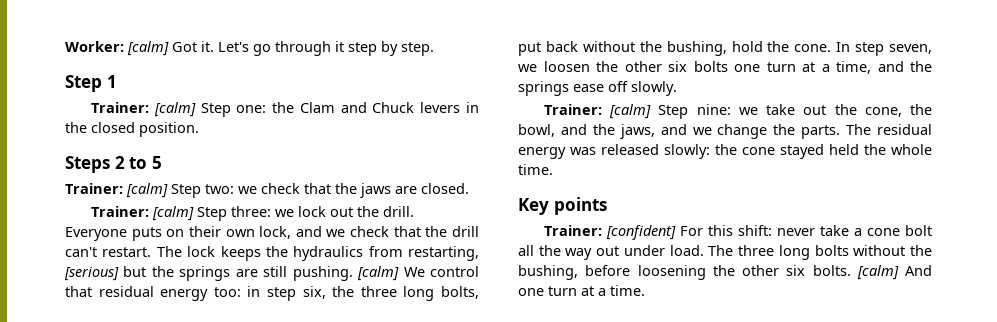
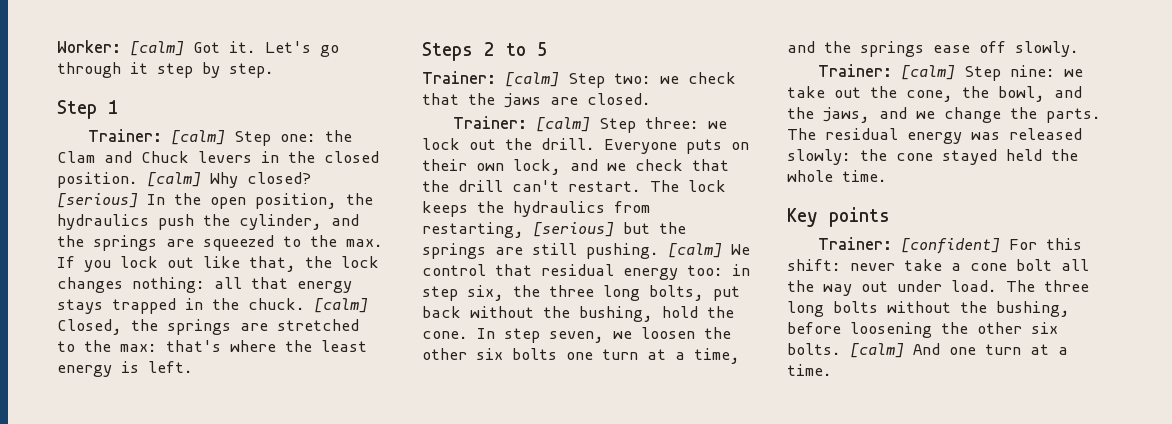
+ [calm] Why closed? [serious] In the open position, the hydraulics push the cylinder, and the springs are squeezed to the max. If you lock out like that, the lock changes nothing: all that energy stays trapped in the chuck. [calm] Closed, the springs are stretched to the max: that's where the least energy is left.

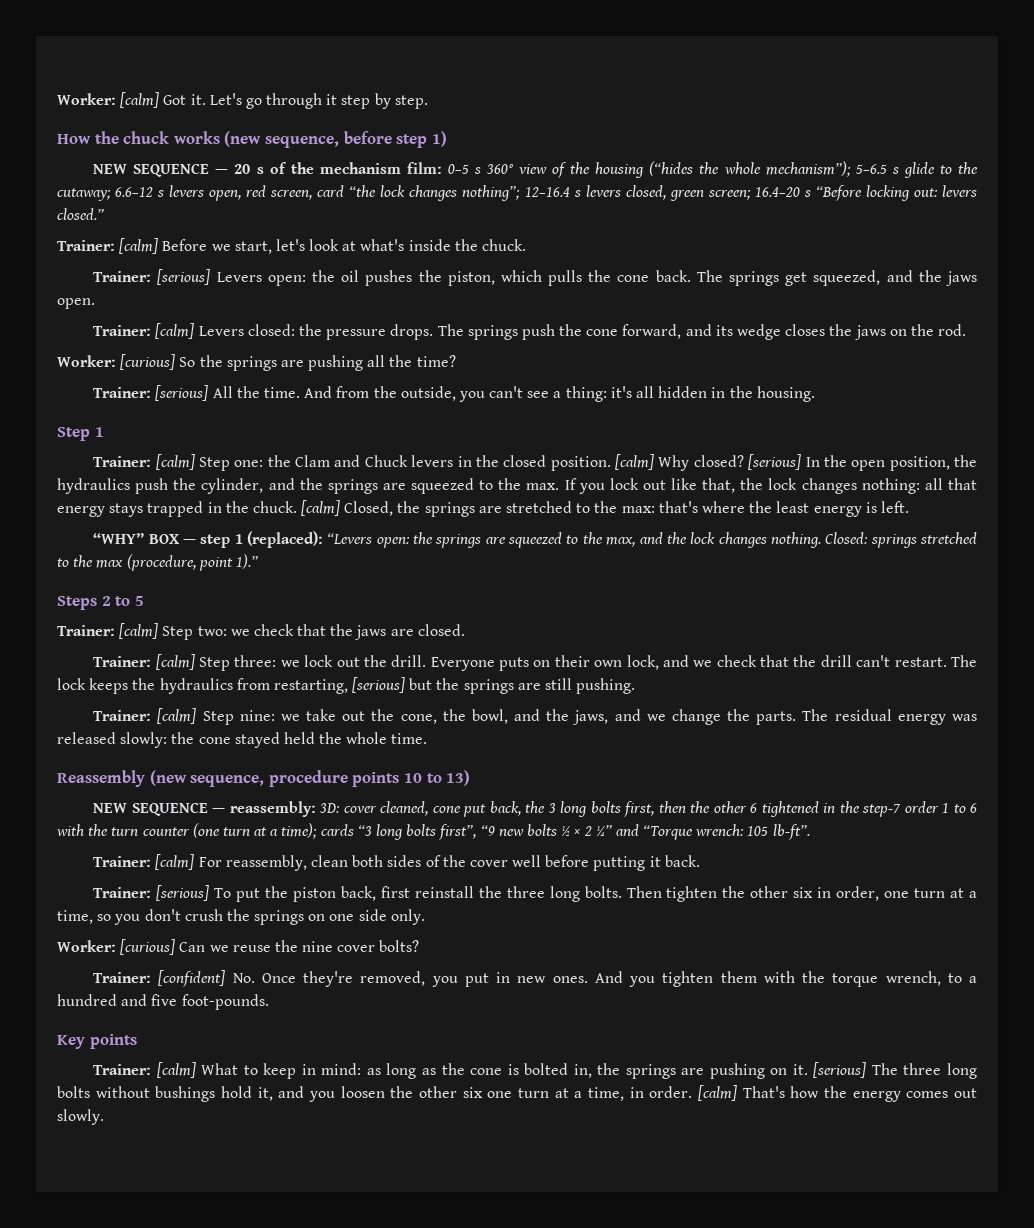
+ How the chuck works (new sequence, before step 1)
+ NEW SEQUENCE — 20 s of the mechanism film: 0–5 s 360° view of the housing (“hides the whole mechanism”); 5–6.5 s glide to the cutaway; 6.6–12 s levers open, red screen, card “the lock changes nothing”; 12–16.4 s levers closed, green screen; 16.4–20 s “Before locking out: levers closed.”
+ Trainer: [calm] Before we start, let's look at what's inside the chuck.
+ Trainer: [serious] Levers open: the oil pushes the piston, which pulls the cone back. The springs get squeezed, and the jaws open.
+ Trainer: [calm] Levers closed: the pressure drops. The springs push the cone forward, and its wedge closes the jaws on the rod.
+ Worker: [curious] So the springs are pushing all the time?
+ Trainer: [serious] All the time. And from the outside, you can't see a thing: it's all hidden in the housing.
+ “WHY” BOX — step 1 (replaced): “Levers open: the springs are squeezed to the max, and the lock changes nothing. Closed: springs stretched to the max (procedure, point 1).”
- [calm] We control that residual energy too: in step six, the three long bolts, put back without the bushing, hold the cone. In step seven, we loosen the other six bolts one turn at a time, and the springs ease off slowly.
+ Reassembly (new sequence, procedure points 10 to 13)
+ NEW SEQUENCE — reassembly: 3D: cover cleaned, cone put back, the 3 long bolts first, then the other 6 tightened in the step-7 order 1 to 6 with the turn counter (one turn at a time); cards “3 long bolts first”, “9 new bolts ½ × 2 ¼” and “Torque wrench: 105 lb-ft”.
+ Trainer: [calm] For reassembly, clean both sides of the cover well before putting it back.
+ Trainer: [serious] To put the piston back, first reinstall the three long bolts. Then tighten the other six in order, one turn at a time, so you don't crush the springs on one side only.
+ Worker: [curious] Can we reuse the nine cover bolts?
+ Trainer: [confident] No. Once they're removed, you put in new ones. And you tighten them with the torque wrench, to a hundred and five foot-pounds.
  Key points
- Trainer: [confident] For this shift: never take a cone bolt all the way out under load. The three long bolts without the bushing, before loosening the other six bolts. [calm] And one turn at a time.
+ Trainer: [calm] What to keep in mind: as long as the cone is bolted in, the springs are pushing on it. [serious] The three long bolts without bushings hold it, and you loosen the other six one turn at a time, in order. [calm] That's how the energy comes out slowly.

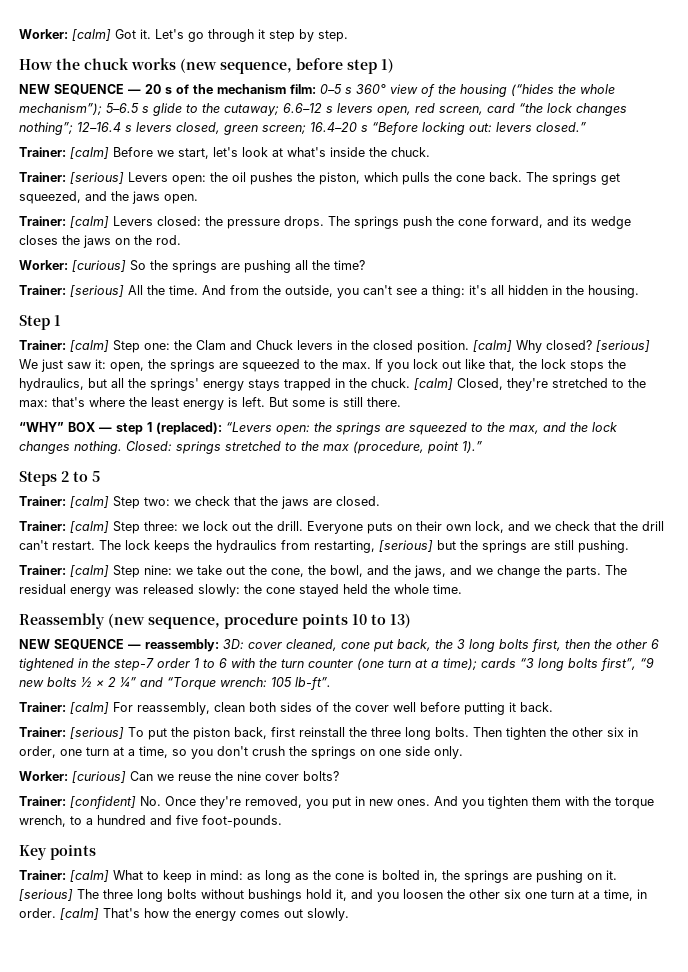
- [serious] In the open position, the hydraulics push the cylinder, and the springs are squeezed to the max. If you lock out like that, the lock changes nothing: all that energy stays trapped in the chuck.
+ [serious] We just saw it: open, the springs are squeezed to the max. If you lock out like that, the lock stops the hydraulics, but all the springs' energy stays trapped in the chuck.
- [calm] Closed, the springs are stretched to the max: that's where the least energy is left.
+ [calm] Closed, they're stretched to the max: that's where the least energy is left. But some is still there.

